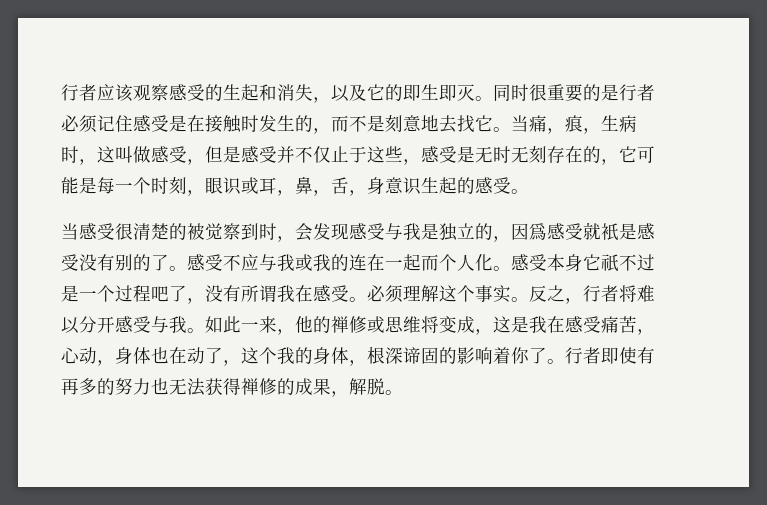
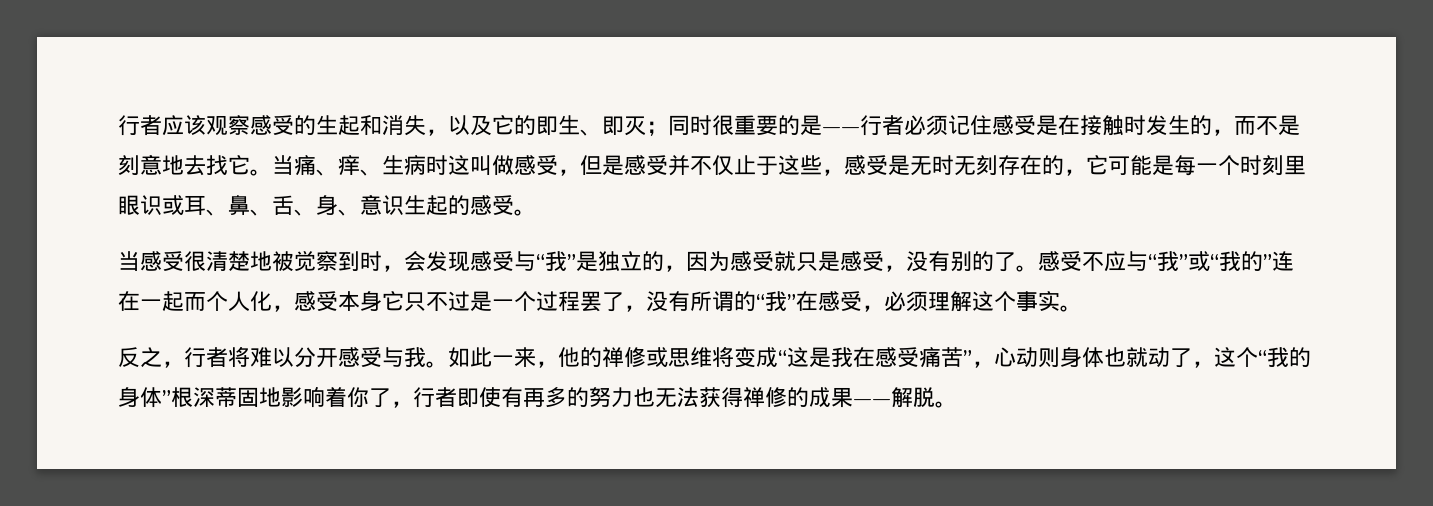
- 行者应该观察感受的生起和消失，以及它的即生即灭。同时很重要的是行者必须记住感受是在接触时发生的，而不是刻意地去找它。
+ 行者应该观察感受的生起和消失，以及它的即生、即灭；同时很重要的是——行者必须记住感受是在接触时发生的，而不是刻意地去找它。
- 当痛，痕，生病时，这叫做感受，但是感受并不仅止于这些，感受是无时无刻存在的，它可能是每一个时刻，眼识或耳，鼻，舌，身意识生起的感受。
+ 当痛、痒、生病时这叫做感受，但是感受并不仅止于这些，感受是无时无刻存在的，它可能是每一个时刻里眼识或耳、鼻、舌、身、意识生起的感受。
- 当感受很清楚的被觉察到时，会发现感受与我是独立的，因爲感受就衹是感受没有别的了。
+ 当感受很清楚地被觉察到时，会发现感受与“我”是独立的，因为感受就只是感受，没有别的了。
- 感受不应与我或我的连在一起而个人化。感受本身它祇不过是一个过程吧了，没有所谓我在感受。必须理解这个事实。反之，行者将难以分开感受与我。
+ 感受不应与“我”或“我的”连在一起而个人化，感受本身它只不过是一个过程罢了，没有所谓的“我”在感受，必须理解这个事实。
+ 反之，行者将难以分开感受与我。
- 如此一来，他的禅修或思维将变成，这是我在感受痛苦，心动，身体也在动了，这个我的身体，根深谛固的影响着你了。行者即使有再多的努力也无法获得禅修的成果，解脱。
+ 如此一来，他的禅修或思维将变成“这是我在感受痛苦”，心动则身体也就动了，这个“我的身体”根深蒂固地影响着你了，行者即使有再多的努力也无法获得禅修的成果——解脱。

